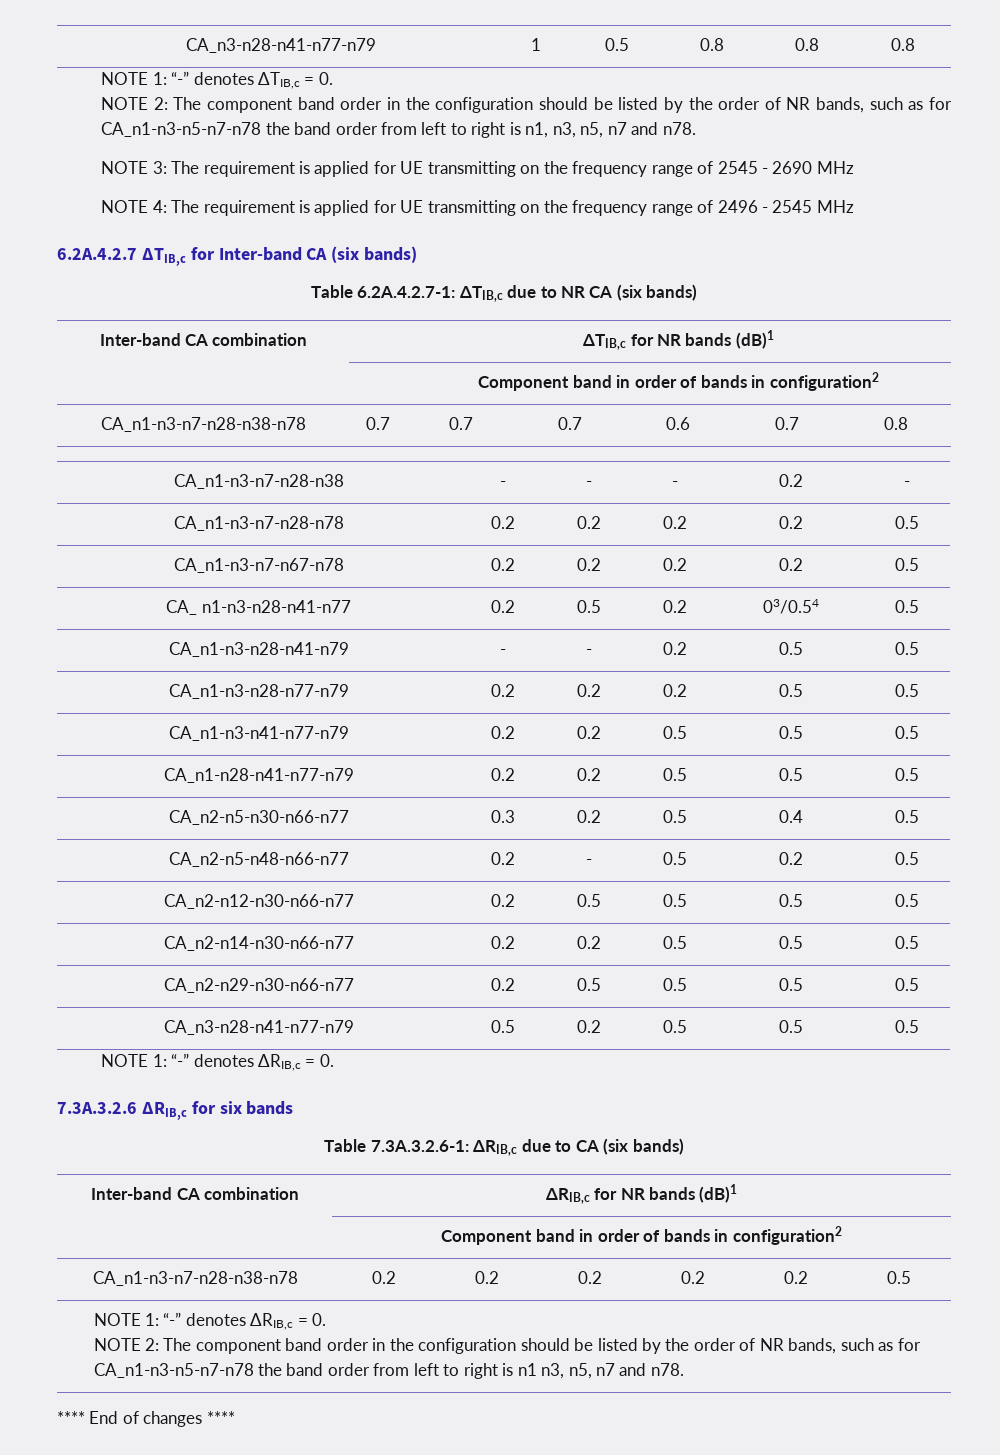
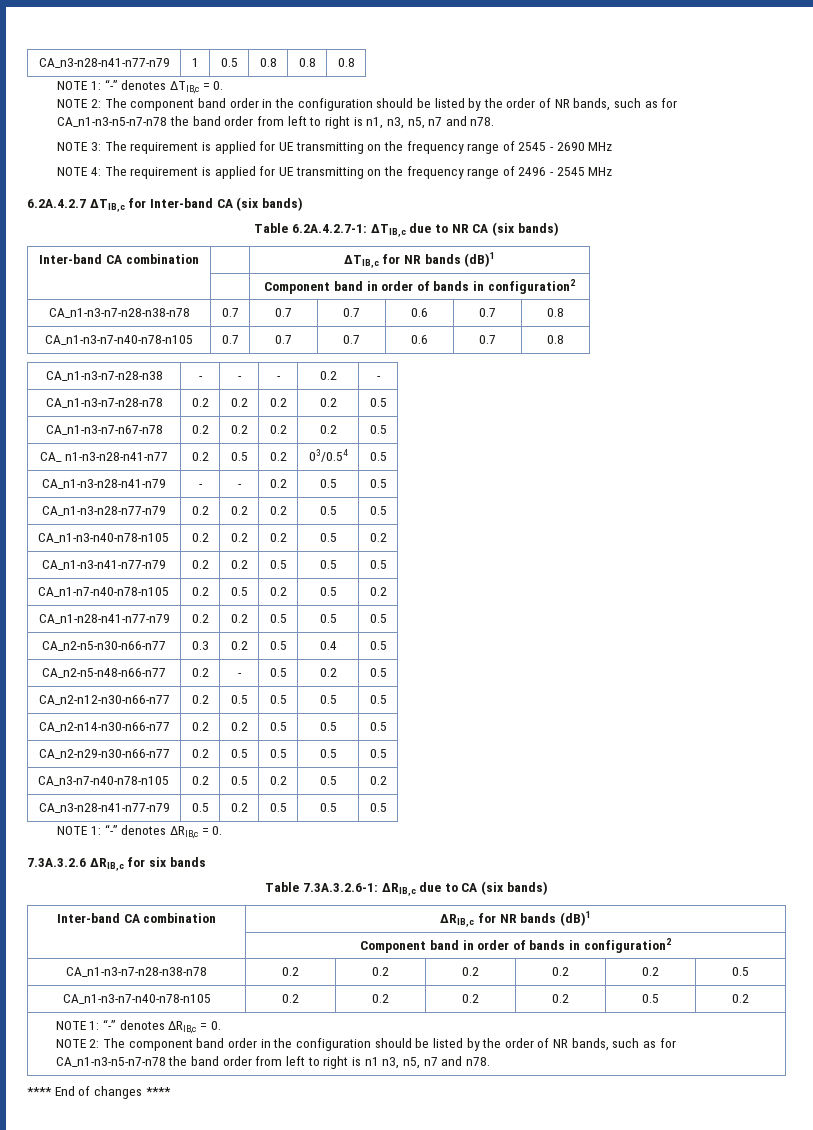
+ CA_n1-n3-n7-n40-n78-n105 | 0.7 | 0.7 | 0.7 | 0.6 | 0.7 | 0.8
+ CA_n1-n3-n40-n78-n105 | 0.2 | 0.2 | 0.2 | 0.5 | 0.2
+ CA_n1-n7-n40-n78-n105 | 0.2 | 0.5 | 0.2 | 0.5 | 0.2
+ CA_n3-n7-n40-n78-n105 | 0.2 | 0.5 | 0.2 | 0.5 | 0.2
+ CA_n1-n3-n7-n40-n78-n105 | 0.2 | 0.2 | 0.2 | 0.2 | 0.5 | 0.2

